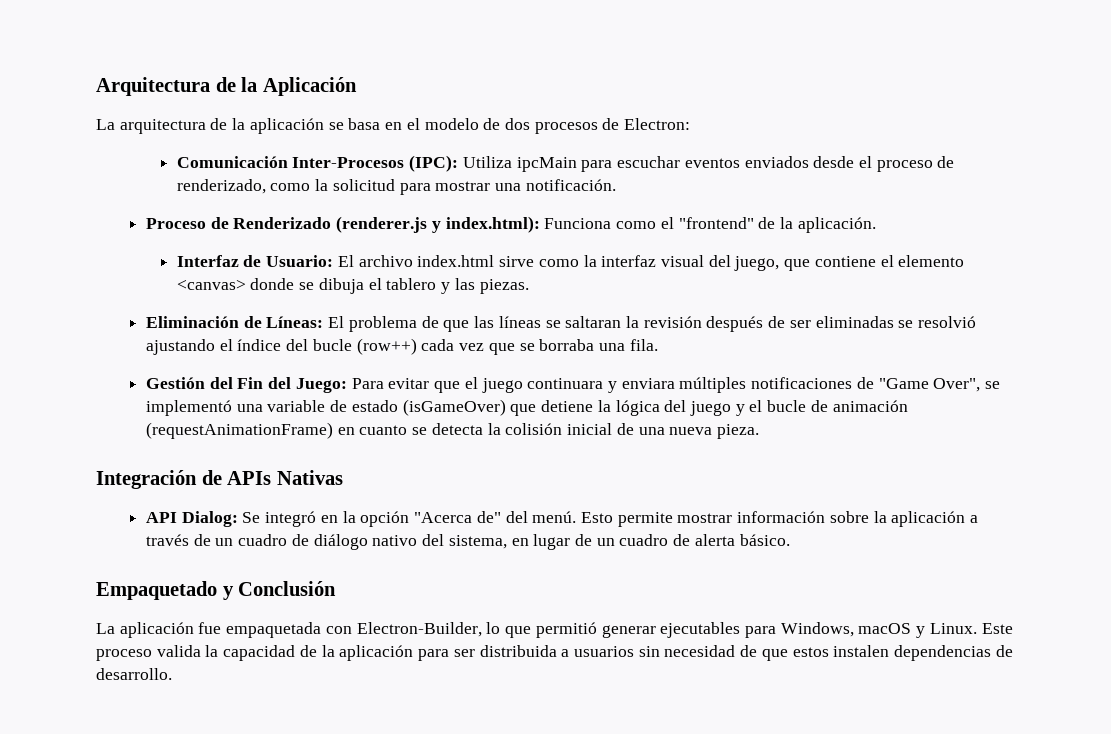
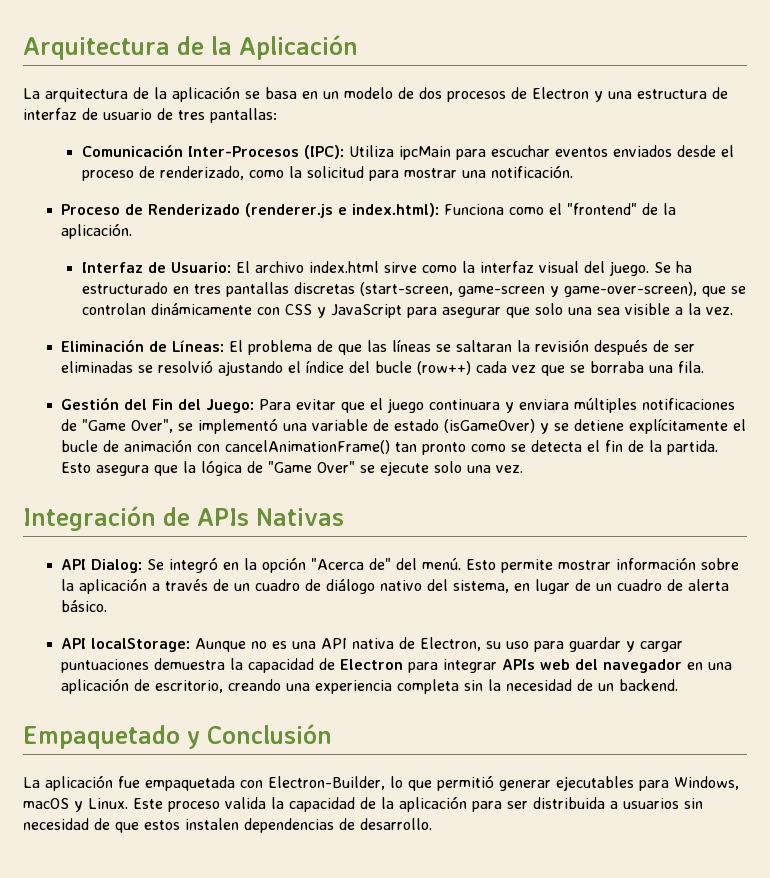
- La arquitectura de la aplicación se basa en el modelo de dos procesos de Electron:
+ La arquitectura de la aplicación se basa en un modelo de dos procesos de Electron y una estructura de interfaz de usuario de tres pantallas:
- Proceso de Renderizado (renderer.js y index.html): Funciona como el "frontend" de la aplicación.
+ Proceso de Renderizado (renderer.js e index.html): Funciona como el "frontend" de la aplicación.
- Interfaz de Usuario: El archivo index.html sirve como la interfaz visual del juego, que contiene el elemento <canvas> donde se dibuja el tablero y las piezas.
+ Interfaz de Usuario: El archivo index.html sirve como la interfaz visual del juego. Se ha estructurado en tres pantallas discretas (start-screen, game-screen y game-over-screen), que se controlan dinámicamente con CSS y JavaScript para asegurar que solo una sea visible a la vez.
- Gestión del Fin del Juego: Para evitar que el juego continuara y enviara múltiples notificaciones de "Game Over", se implementó una variable de estado (isGameOver) que detiene la lógica del juego y el bucle de animación (requestAnimationFrame) en cuanto se detecta la colisión inicial de una nueva pieza.
+ Gestión del Fin del Juego: Para evitar que el juego continuara y enviara múltiples notificaciones de "Game Over", se implementó una variable de estado (isGameOver) y se detiene explícitamente el bucle de animación con cancelAnimationFrame() tan pronto como se detecta el fin de la partida. Esto asegura que la lógica de "Game Over" se ejecute solo una vez.
+ API localStorage: Aunque no es una API nativa de Electron, su uso para guardar y cargar puntuaciones demuestra la capacidad de Electron para integrar APIs web del navegador en una aplicación de escritorio, creando una experiencia completa sin la necesidad de un backend.

